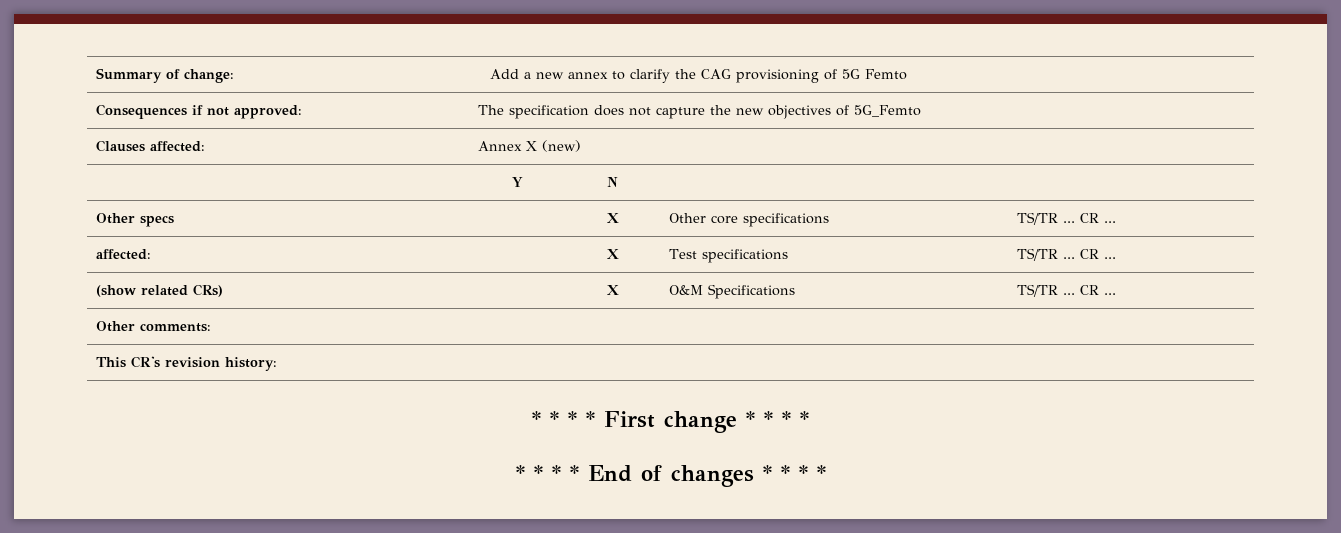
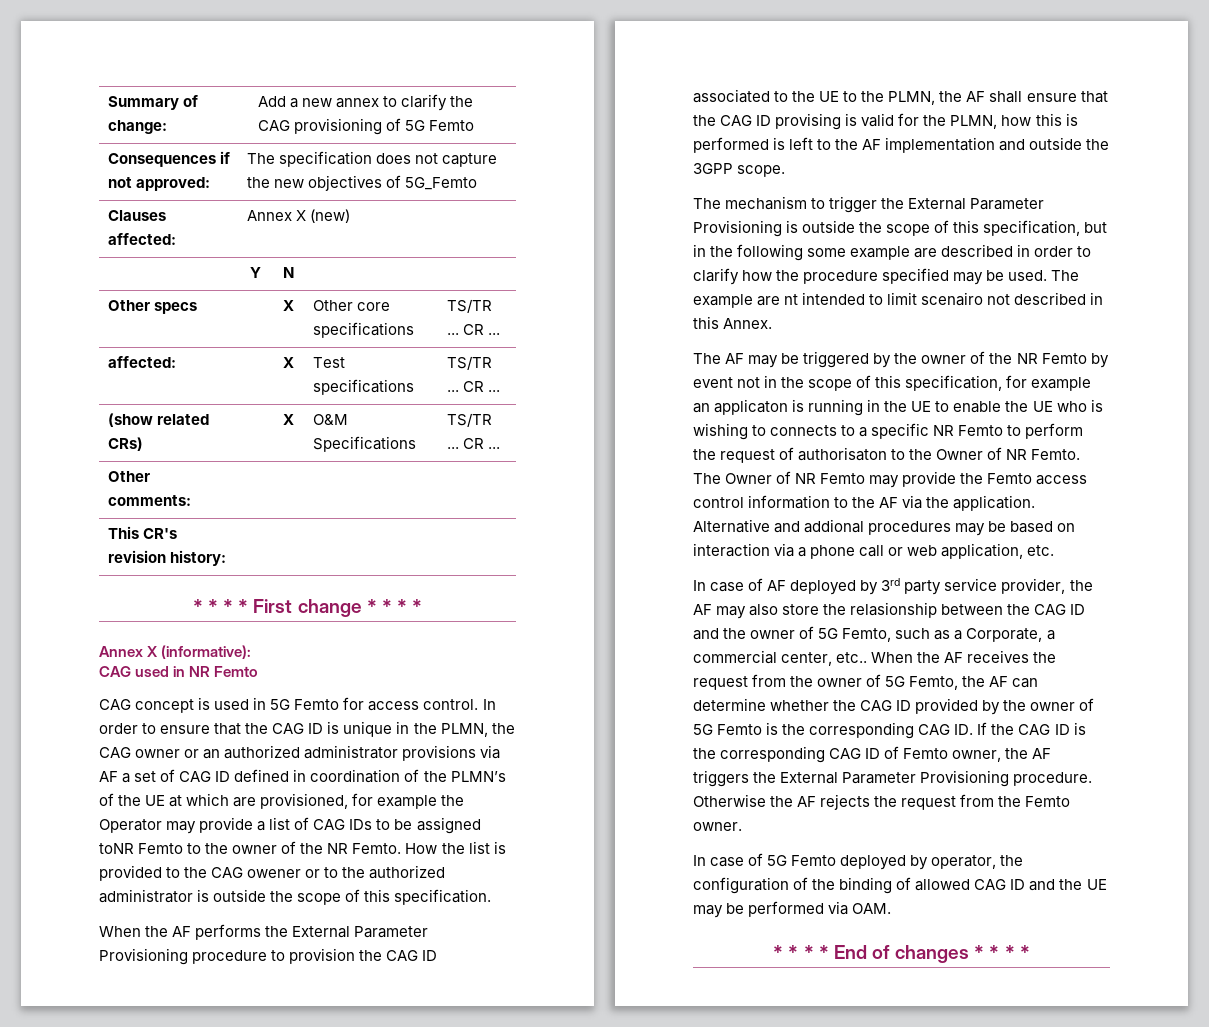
+ Annex X (informative):
+ CAG used in NR Femto
+ CAG concept is used in 5G Femto for access control. In order to ensure that the CAG ID is unique in the PLMN, the CAG owner or an authorized administrator provisions via AF a set of CAG ID defined in coordination of the PLMN’s of the UE at which are provisioned, for example the Operator may provide a list of CAG IDs to be assigned toNR Femto to the owner of the NR Femto. How the list is provided to the CAG owener or to the authorized administrator is outside the scope of this specification.
+ When the AF performs the External Parameter Provisioning procedure to provision the CAG ID associated to the UE to the PLMN, the AF shall ensure that the CAG ID provising is valid for the PLMN, how this is performed is left to the AF implementation and outside the 3GPP scope.
+ The mechanism to trigger the External Parameter Provisioning is outside the scope of this specification, but in the following some example are described in order to clarify how the procedure specified may be used. The example are nt intended to limit scenairo not described in this Annex.
+ The AF may be triggered by the owner of the NR Femto by event not in the scope of this specification, for example an applicaton is running in the UE to enable the UE who is wishing to connects to a specific NR Femto to perform the request of authorisaton to the Owner of NR Femto. The Owner of NR Femto may provide the Femto access control information to the AF via the application. Alternative and addional procedures may be based on interaction via a phone call or web application, etc.
+ In case of AF deployed by 3rd party service provider, the AF may also store the relasionship between the CAG ID and the owner of 5G Femto, such as a Corporate, a commercial center, etc.. When the AF receives the request from the owner of 5G Femto, the AF can determine whether the CAG ID provided by the owner of 5G Femto is the corresponding CAG ID. If the CAG ID is the corresponding CAG ID of Femto owner, the AF triggers the External Parameter Provisioning procedure. Otherwise the AF rejects the request from the Femto owner.
+ In case of 5G Femto deployed by operator, the configuration of the binding of allowed CAG ID and the UE may be performed via OAM.

